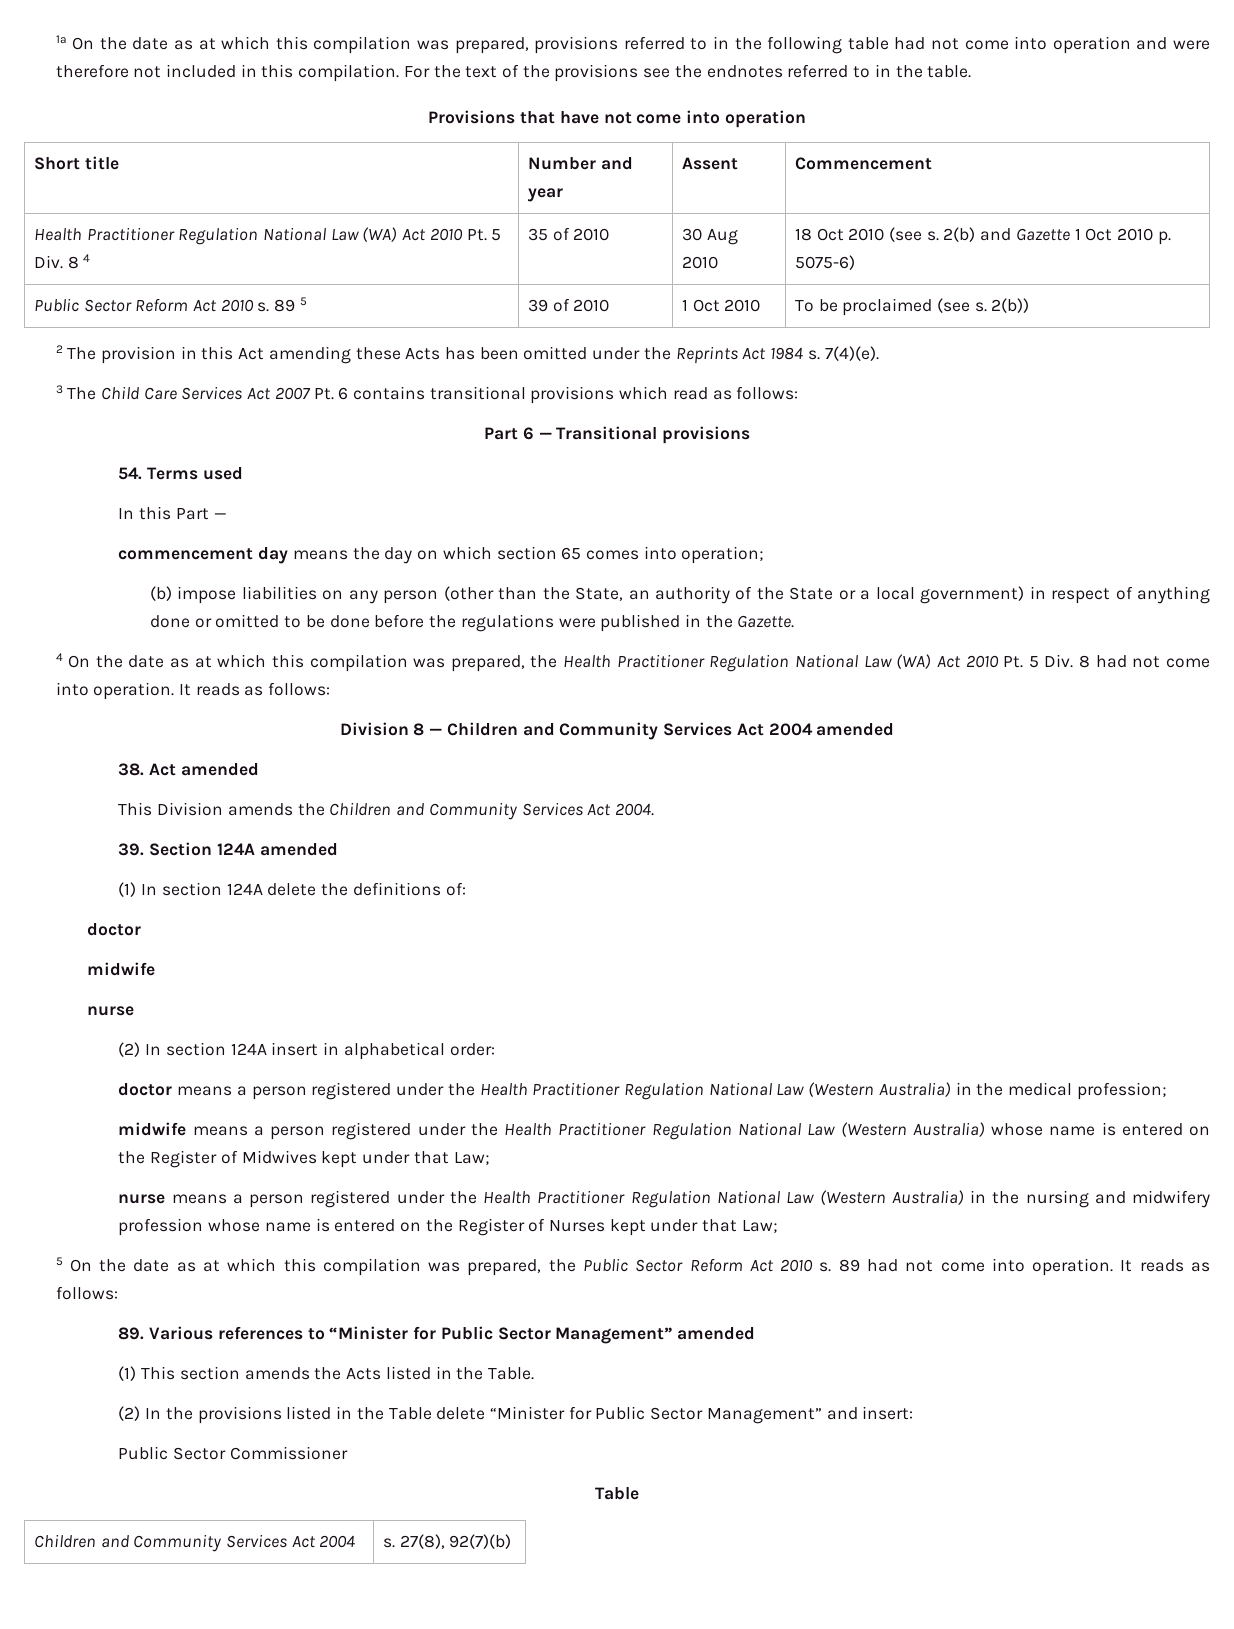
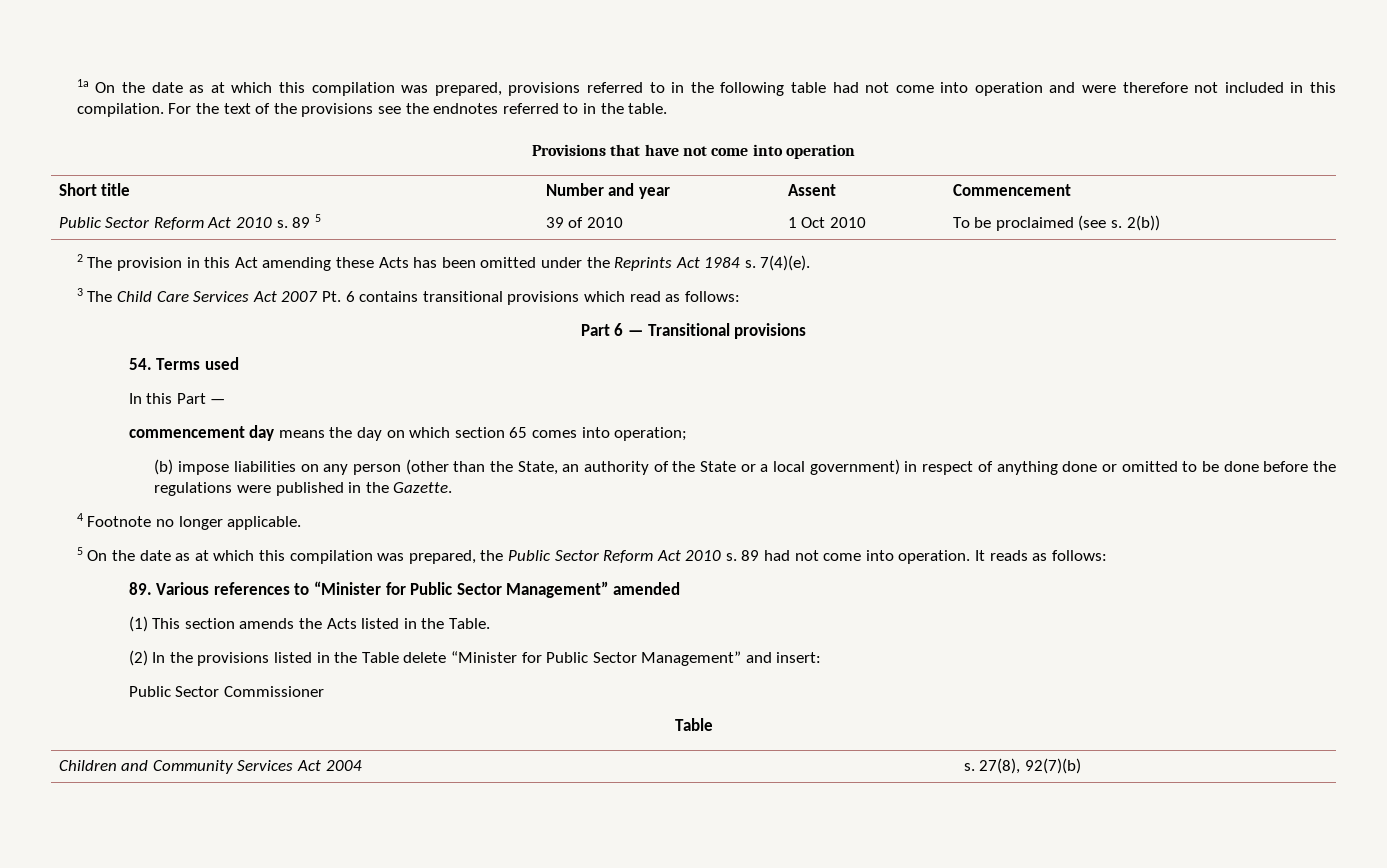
- Health Practitioner Regulation National Law (WA) Act 2010 Pt. 5 Div. 8 4 | 35 of 2010 | 30 Aug 2010 | 18 Oct 2010 (see s. 2(b) and Gazette 1 Oct 2010 p. 5075-6)
- 4 On the date as at which this compilation was prepared, the Health Practitioner Regulation National Law (WA) Act 2010 Pt. 5 Div. 8 had not come into operation. It reads as follows:
- Division 8 — Children and Community Services Act 2004 amended
- 38. Act amended
- This Division amends the Children and Community Services Act 2004.
- 39. Section 124A amended
- (1) In section 124A delete the definitions of:
- doctor
- midwife
- nurse
- (2) In section 124A insert in alphabetical order:
- doctor means a person registered under the Health Practitioner Regulation National Law (Western Australia) in the medical profession;
- midwife means a person registered under the Health Practitioner Regulation National Law (Western Australia) whose name is entered on the Register of Midwives kept under that Law;
- nurse means a person registered under the Health Practitioner Regulation National Law (Western Australia) in the nursing and midwifery profession whose name is entered on the Register of Nurses kept under that Law;
+ 4 Footnote no longer applicable.

